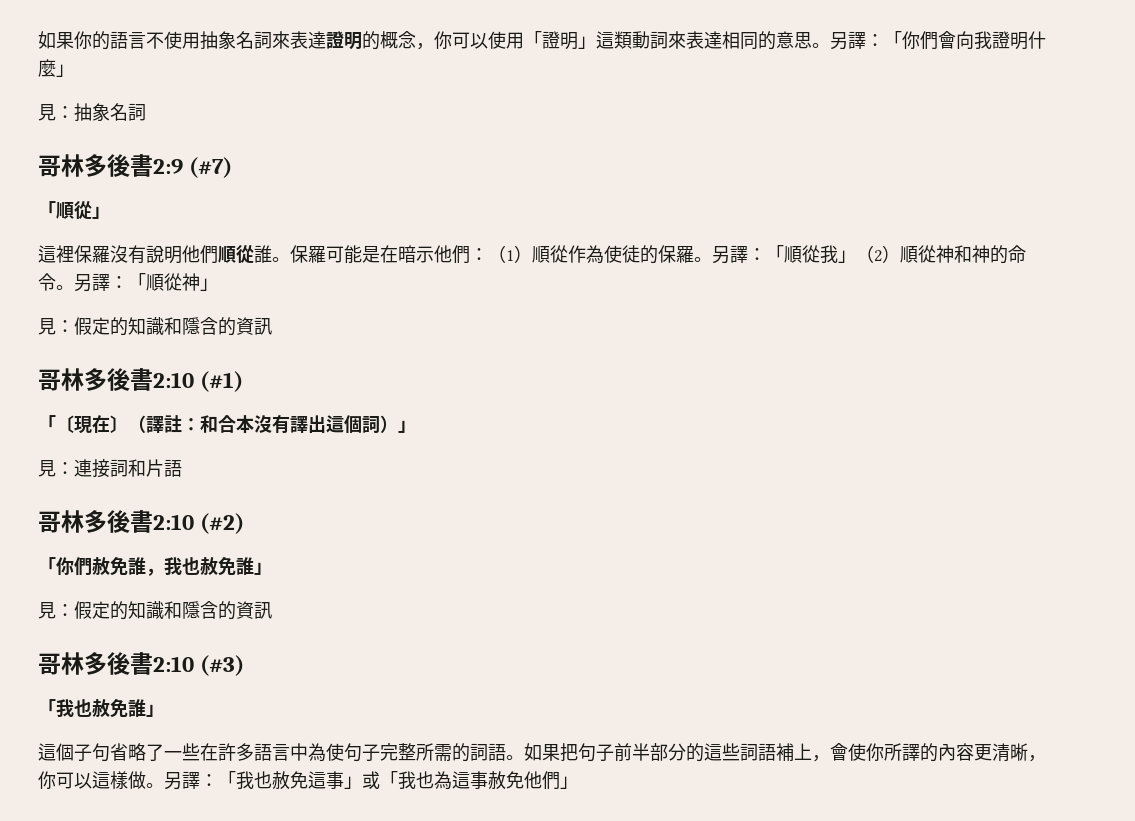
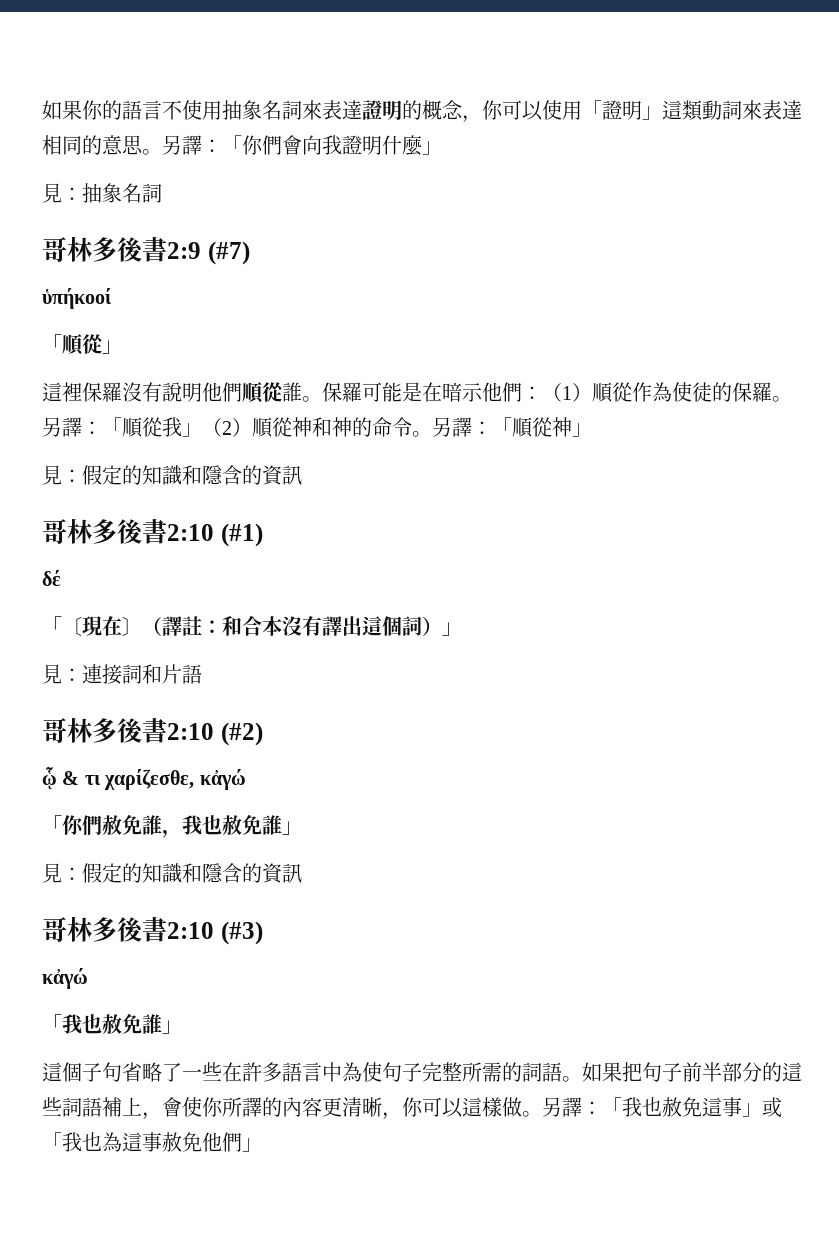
+ ὑπήκοοί
+ δέ
+ ᾧ & τι χαρίζεσθε, κἀγώ
  哥林多後書2:10 (#3)
+ κἀγώ

